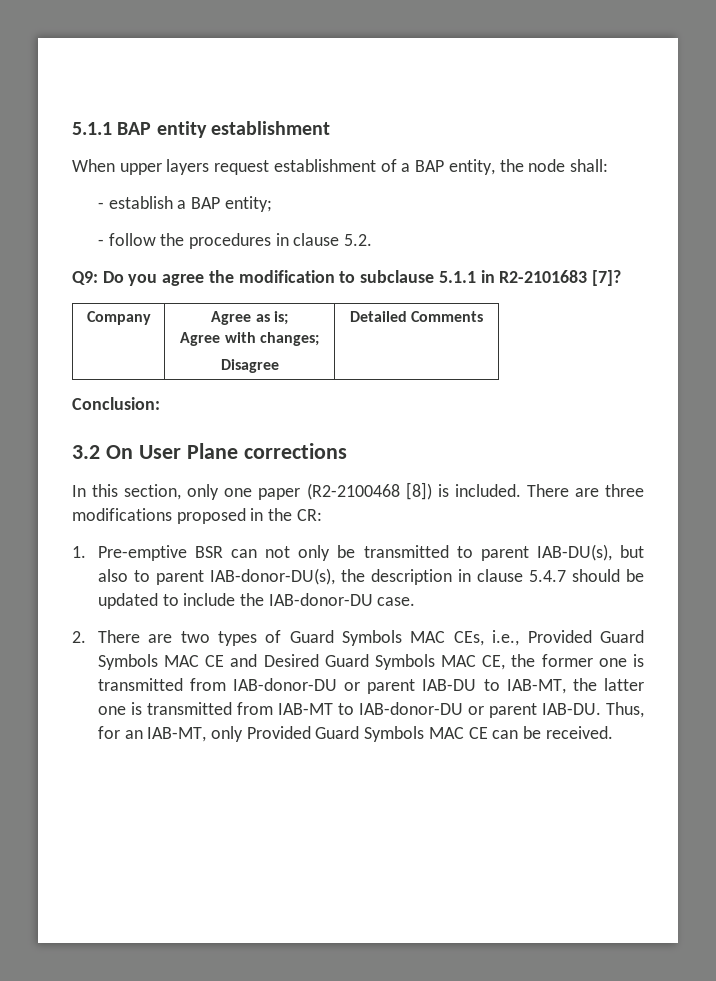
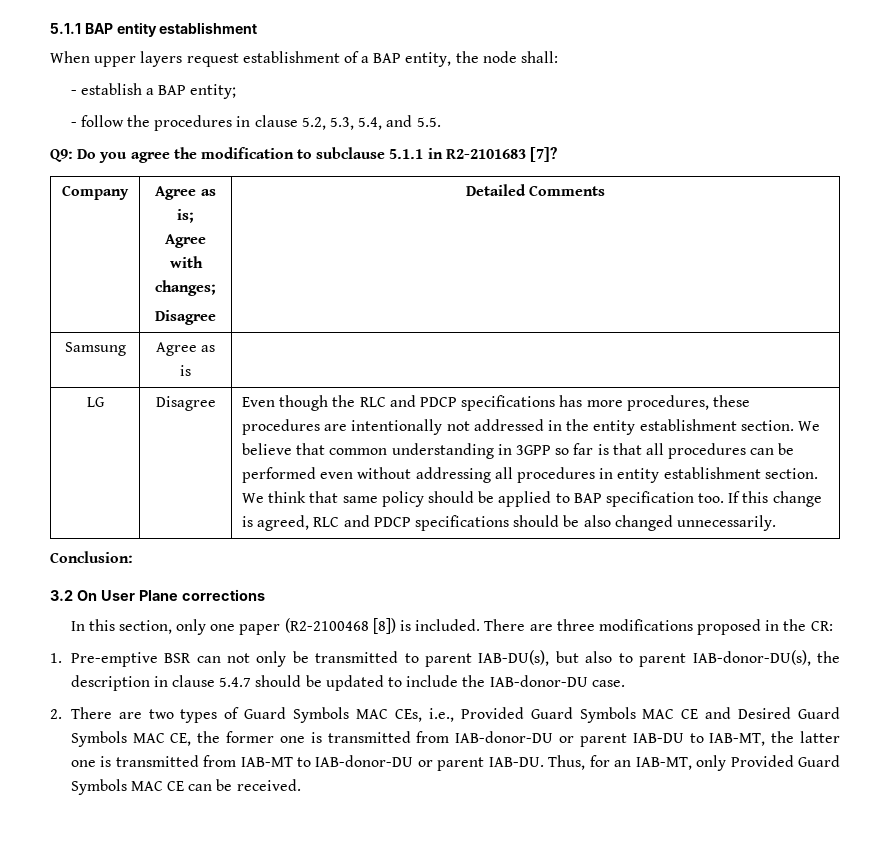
- - follow the procedures in clause 5.2.
+ - follow the procedures in clause 5.2, 5.3, 5.4, and 5.5.
+ Samsung | Agree as is |
+ LG | Disagree | Even though the RLC and PDCP specifications has more procedures, these procedures are intentionally not addressed in the entity establishment section. We believe that common understanding in 3GPP so far is that all procedures can be performed even without addressing all procedures in entity establishment section. We think that same policy should be applied to BAP specification too. If this change is agreed, RLC and PDCP specifications should be also changed unnecessarily.

